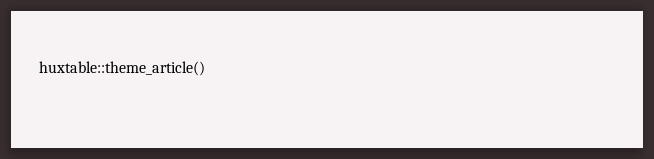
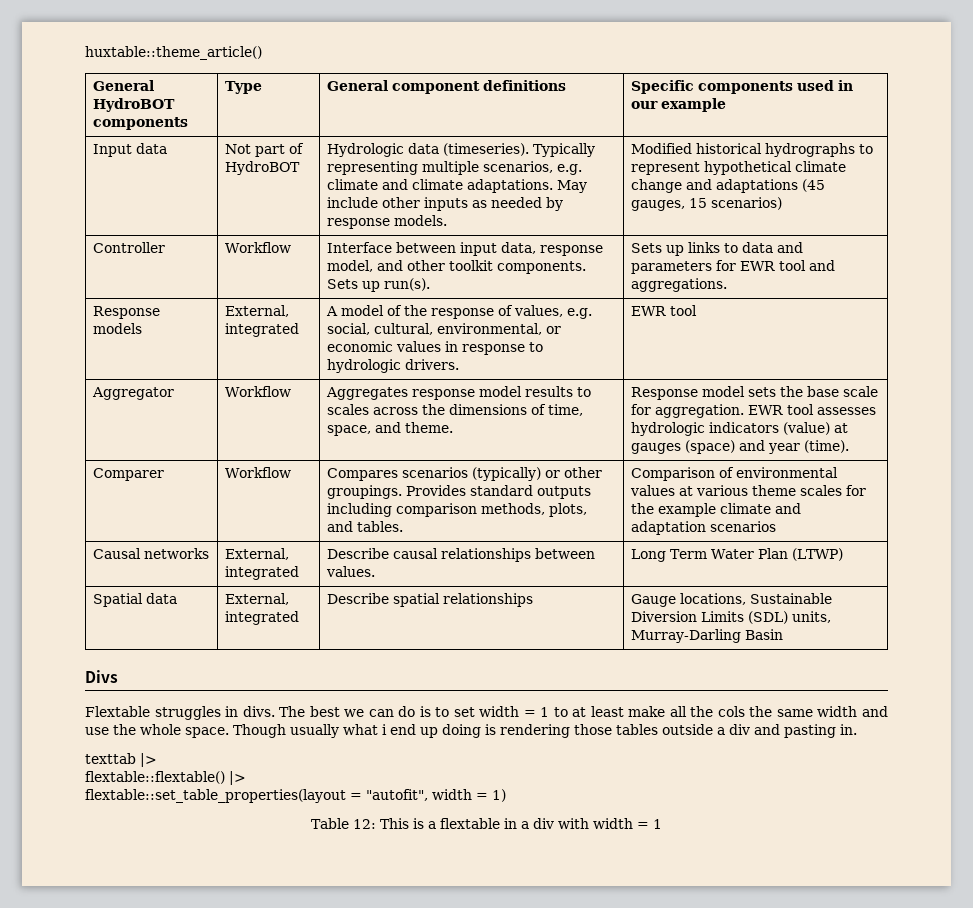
+ General HydroBOT components | Type | General component definitions | Specific components used in our example
+ Input data | Not part of HydroBOT | Hydrologic data (timeseries). Typically representing multiple scenarios, e.g. climate and climate adaptations. May include other inputs as needed by response models. | Modified historical hydrographs to represent hypothetical climate change and adaptations (45 gauges, 15 scenarios)
+ Controller | Workflow | Interface between input data, response model, and other toolkit components. Sets up run(s). | Sets up links to data and parameters for EWR tool and aggregations.
+ Response models | External, integrated | A model of the response of values, e.g. social, cultural, environmental, or economic values in response to hydrologic drivers. | EWR tool
+ Aggregator | Workflow | Aggregates response model results to scales across the dimensions of time, space, and theme. | Response model sets the base scale for aggregation. EWR tool assesses hydrologic indicators (value) at gauges (space) and year (time).
+ Comparer | Workflow | Compares scenarios (typically) or other groupings. Provides standard outputs including comparison methods, plots, and tables. | Comparison of environmental values at various theme scales for the example climate and adaptation scenarios
+ Causal networks | External, integrated | Describe causal relationships between values. | Long Term Water Plan (LTWP)
+ Spatial data | External, integrated | Describe spatial relationships | Gauge locations, Sustainable Diversion Limits (SDL) units, Murray-Darling Basin
+ Divs
+ Flextable struggles in divs. The best we can do is to set width = 1 to at least make all the cols the same width and use the whole space. Though usually what i end up doing is rendering those tables outside a div and pasting in.
+ texttab |>
+ flextable::flextable() |>
+ flextable::set_table_properties(layout = "autofit", width = 1)
+ Table 12: This is a flextable in a div with width = 1

